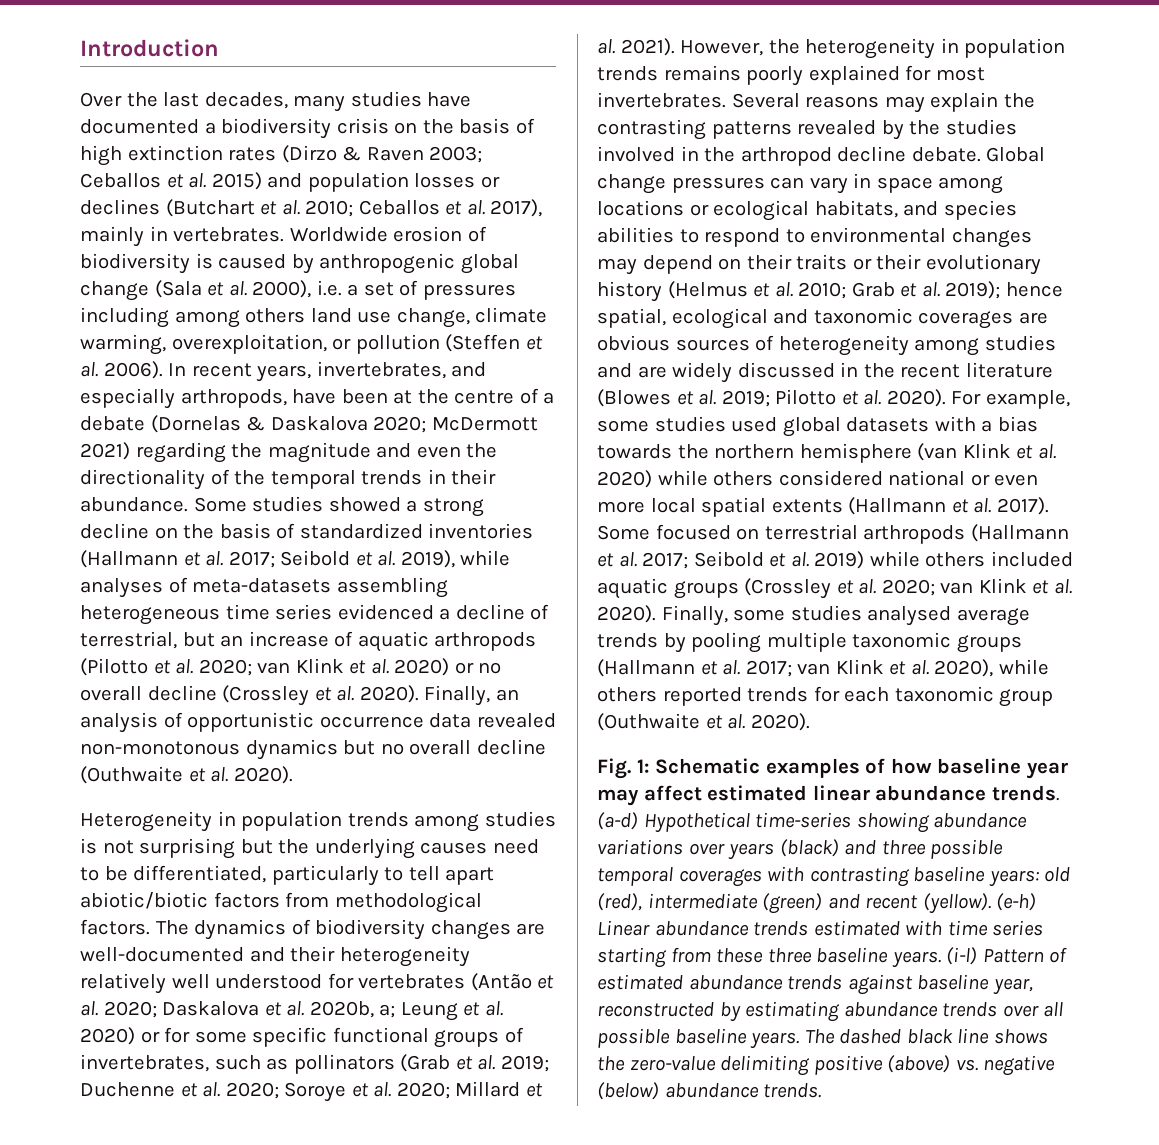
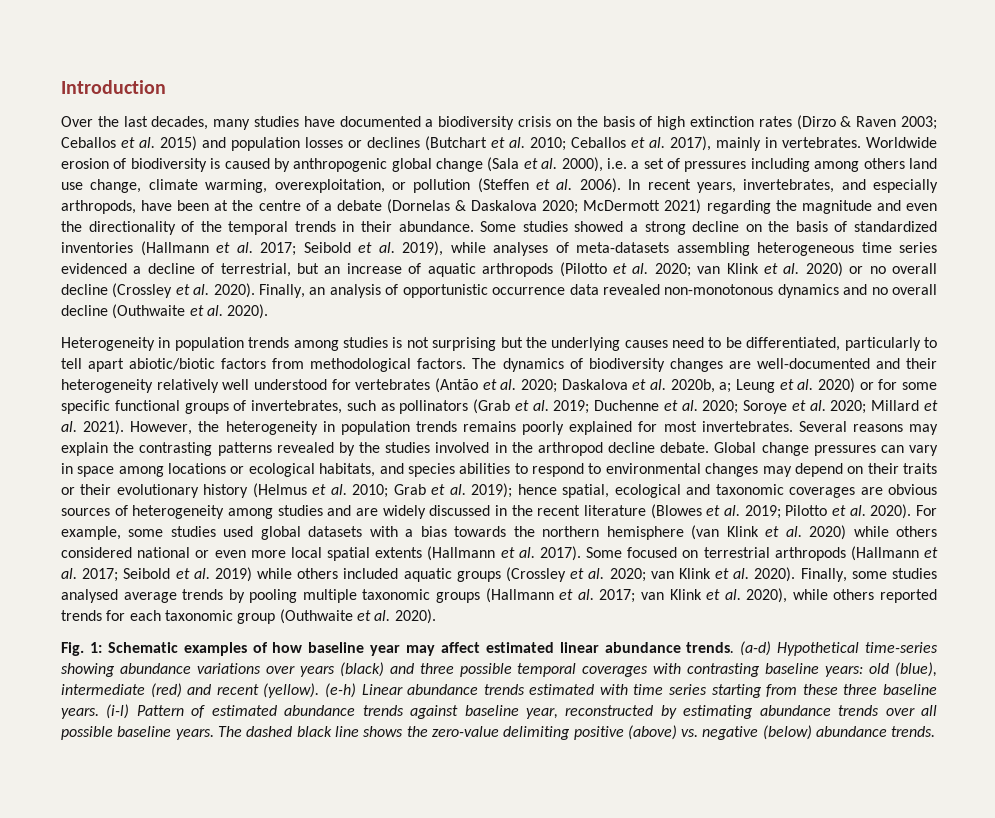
- Finally, an analysis of opportunistic occurrence data revealed non-monotonous dynamics but no overall decline (Outhwaite et al. 2020).
+ Finally, an analysis of opportunistic occurrence data revealed non-monotonous dynamics and no overall decline (Outhwaite et al. 2020).
- (a-d) Hypothetical time-series showing abundance variations over years (black) and three possible temporal coverages with contrasting baseline years: old (red), intermediate (green) and recent (yellow).
+ (a-d) Hypothetical time-series showing abundance variations over years (black) and three possible temporal coverages with contrasting baseline years: old (blue), intermediate (red) and recent (yellow).

